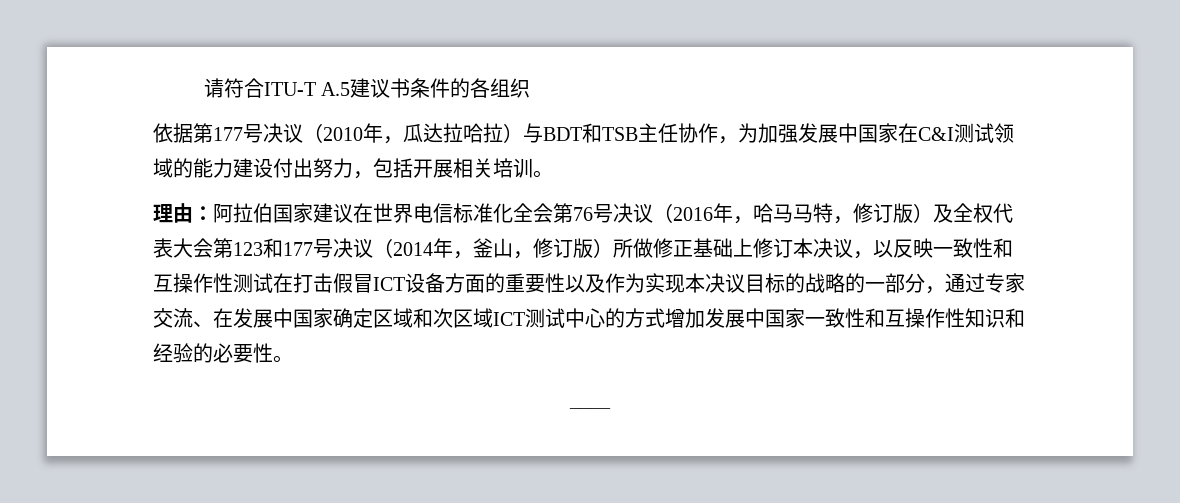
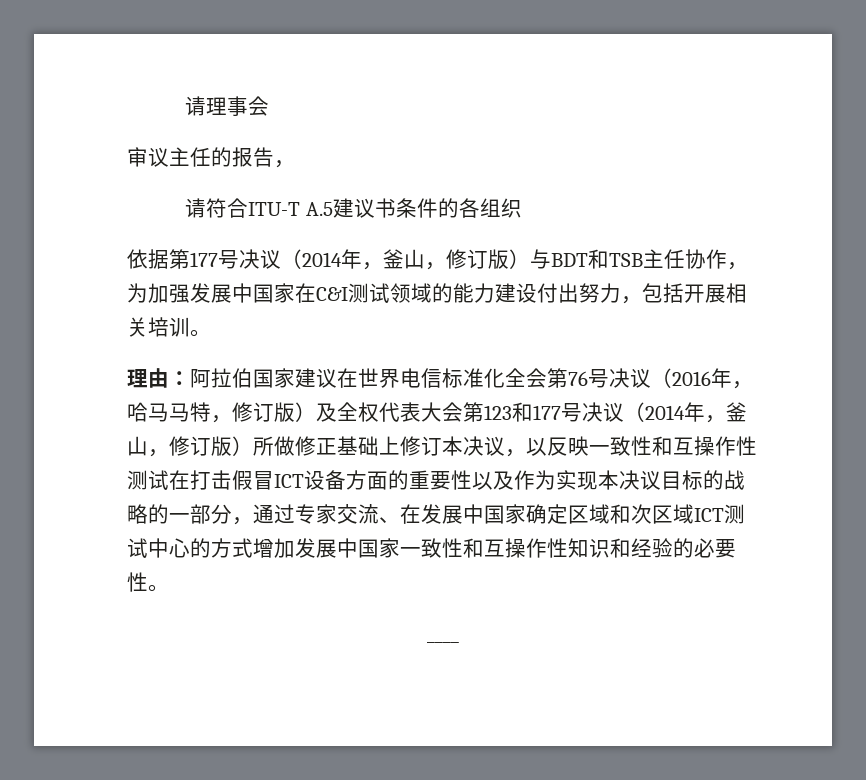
+ 请理事会
+ 审议主任的报告，
- 依据第177号决议（2010年，瓜达拉哈拉）与BDT和TSB主任协作，为加强发展中国家在C&I测试领域的能力建设付出努力，包括开展相关培训。
+ 依据第177号决议（2014年，釜山，修订版）与BDT和TSB主任协作，为加强发展中国家在C&I测试领域的能力建设付出努力，包括开展相关培训。

